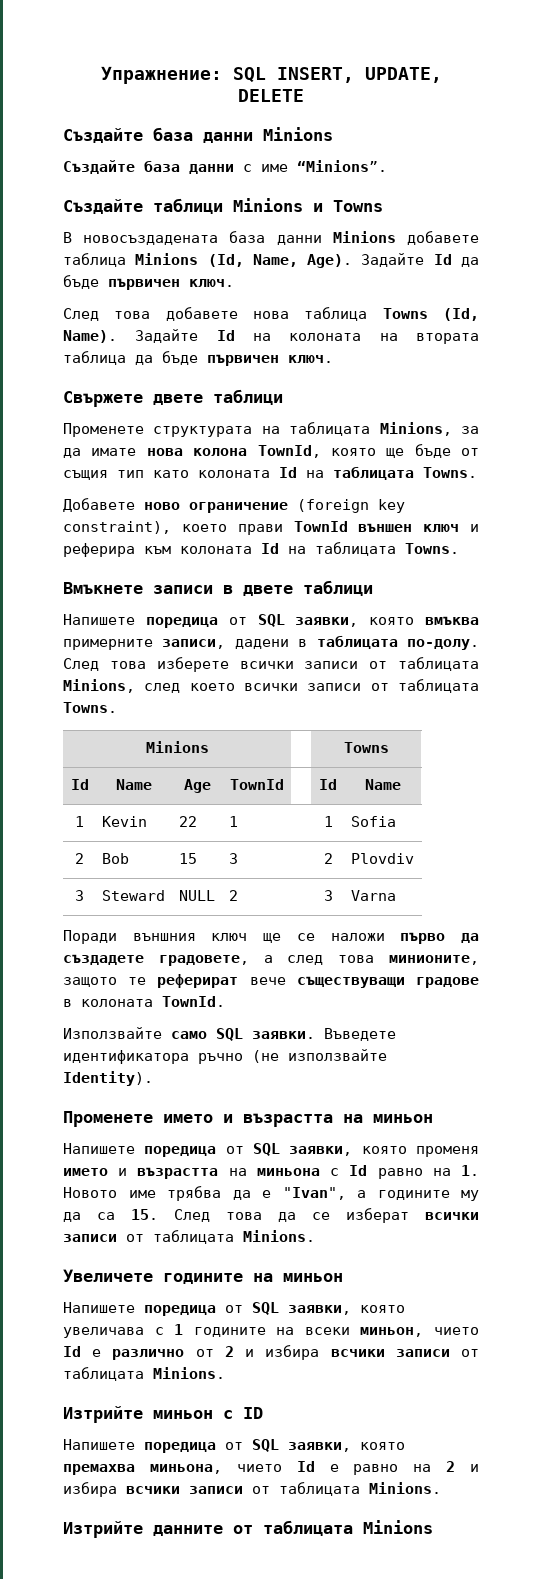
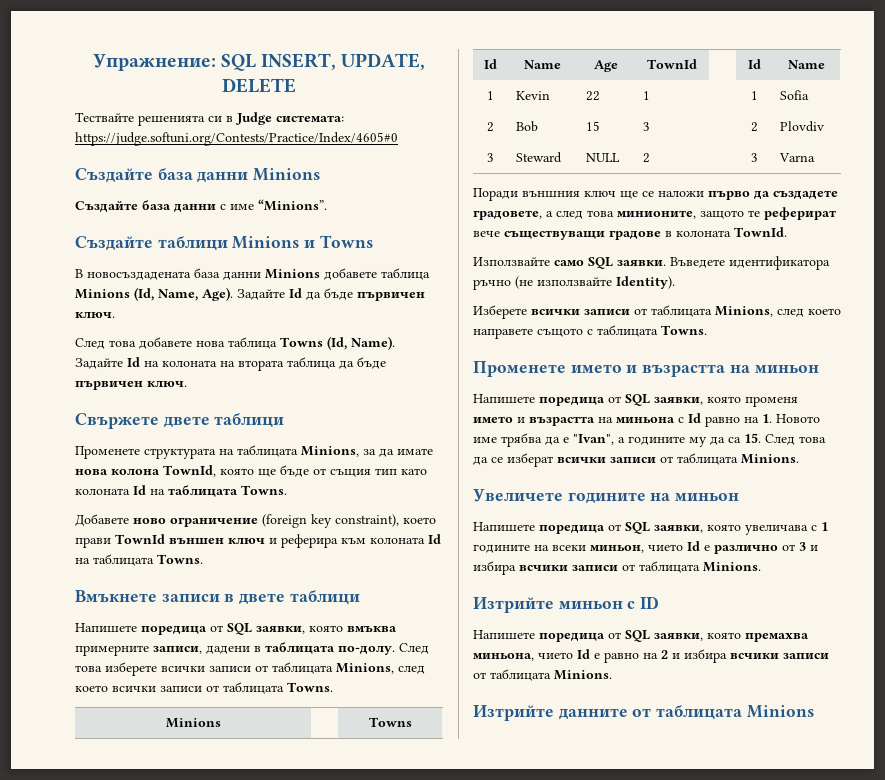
+ Тествайте решенията си в Judge системата: https://judge.softuni.org/Contests/Practice/Index/4605#0
+ Изберете всички записи от таблицата Minions, след което направете същото с таблицата Towns.
- Напишете поредица от SQL заявки, която увеличава с 1 годините на всеки миньон, чието Id е различно от 2 и избира всчики записи от таблицата Minions.
+ Напишете поредица от SQL заявки, която увеличава с 1 годините на всеки миньон, чието Id е различно от 3 и избира всчики записи от таблицата Minions.

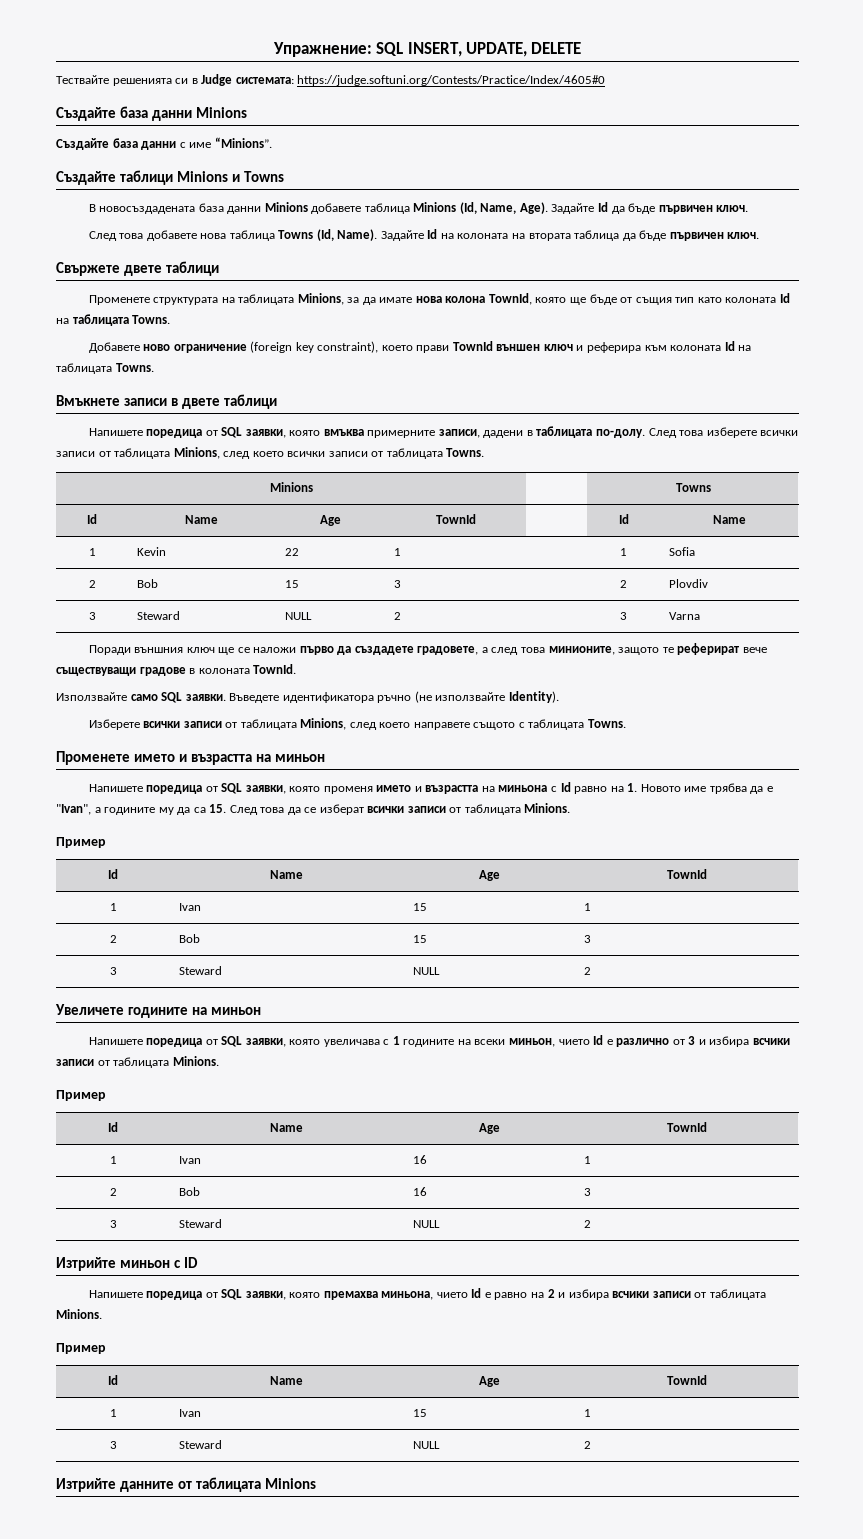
  Напишете поредица от SQL заявки, която променя името и възрастта на миньона с Id равно на 1. Новото име трябва да е "Ivan", а годините му да са 15. След това да се изберат всички записи от таблицата Minions.
+ Пример
+ Id | Name | Age | TownId
+ 1 | Ivan | 15 | 1
+ 2 | Bob | 15 | 3
+ 3 | Steward | NULL | 2
  Напишете поредица от SQL заявки, която увеличава с 1 годините на всеки миньон, чието Id е различно от 3 и избира всчики записи от таблицата Minions.
+ Пример
+ Id | Name | Age | TownId
+ 1 | Ivan | 16 | 1
+ 2 | Bob | 16 | 3
+ 3 | Steward | NULL | 2
  Напишете поредица от SQL заявки, която премахва миньона, чието Id е равно на 2 и избира всчики записи от таблицата Minions.
+ Пример
+ Id | Name | Age | TownId
+ 1 | Ivan | 15 | 1
+ 3 | Steward | NULL | 2

